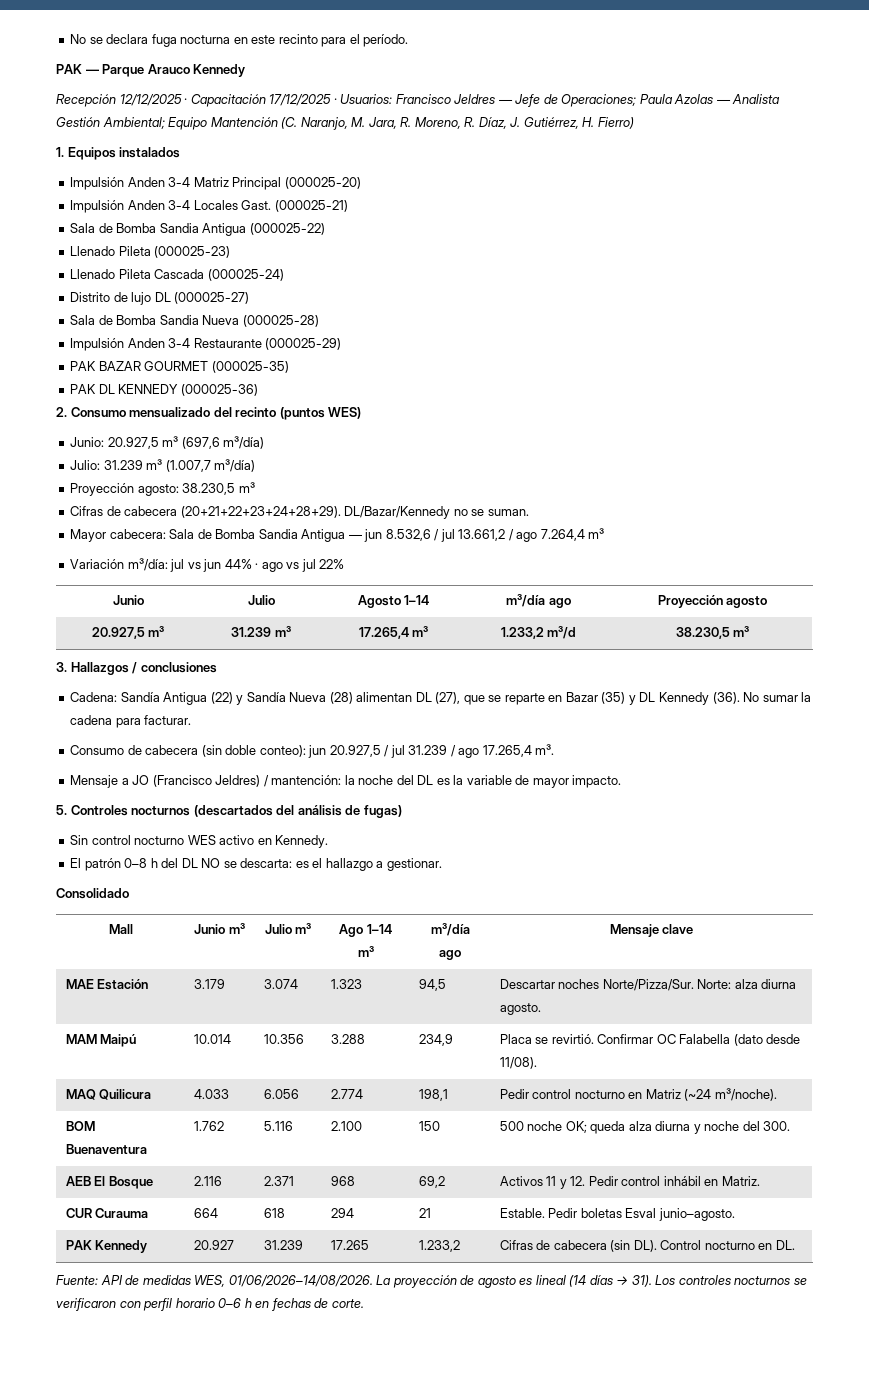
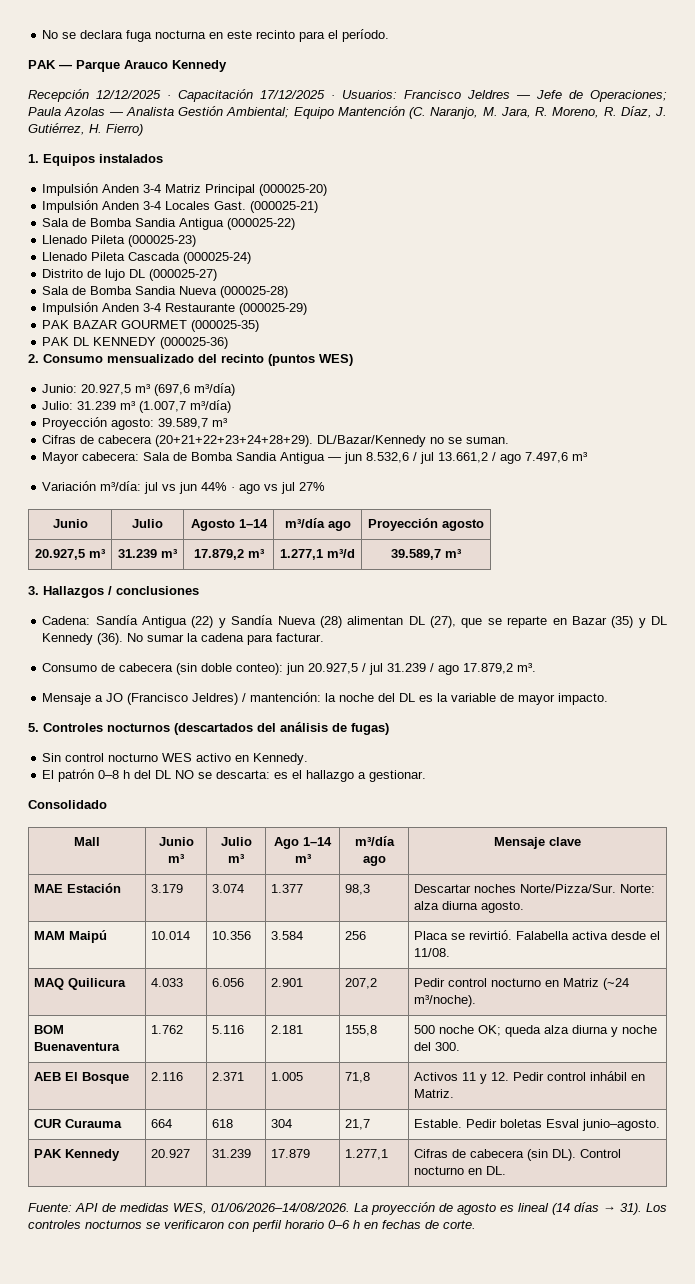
- Proyección agosto: 38.230,5 m³
+ Proyección agosto: 39.589,7 m³
- Mayor cabecera: Sala de Bomba Sandia Antigua — jun 8.532,6 / jul 13.661,2 / ago 7.264,4 m³
+ Mayor cabecera: Sala de Bomba Sandia Antigua — jun 8.532,6 / jul 13.661,2 / ago 7.497,6 m³
- Variación m³/día: jul vs jun 44% · ago vs jul 22%
+ Variación m³/día: jul vs jun 44% · ago vs jul 27%
- 20.927,5 m³ | 31.239 m³ | 17.265,4 m³ | 1.233,2 m³/d | 38.230,5 m³
+ 20.927,5 m³ | 31.239 m³ | 17.879,2 m³ | 1.277,1 m³/d | 39.589,7 m³
- Consumo de cabecera (sin doble conteo): jun 20.927,5 / jul 31.239 / ago 17.265,4 m³.
+ Consumo de cabecera (sin doble conteo): jun 20.927,5 / jul 31.239 / ago 17.879,2 m³.
- MAE Estación | 3.179 | 3.074 | 1.323 | 94,5 | Descartar noches Norte/Pizza/Sur. Norte: alza diurna agosto.
+ MAE Estación | 3.179 | 3.074 | 1.377 | 98,3 | Descartar noches Norte/Pizza/Sur. Norte: alza diurna agosto.
- MAM Maipú | 10.014 | 10.356 | 3.288 | 234,9 | Placa se revirtió. Confirmar OC Falabella (dato desde 11/08).
+ MAM Maipú | 10.014 | 10.356 | 3.584 | 256 | Placa se revirtió. Falabella activa desde el 11/08.
- MAQ Quilicura | 4.033 | 6.056 | 2.774 | 198,1 | Pedir control nocturno en Matriz (~24 m³/noche).
+ MAQ Quilicura | 4.033 | 6.056 | 2.901 | 207,2 | Pedir control nocturno en Matriz (~24 m³/noche).
- BOM Buenaventura | 1.762 | 5.116 | 2.100 | 150 | 500 noche OK; queda alza diurna y noche del 300.
+ BOM Buenaventura | 1.762 | 5.116 | 2.181 | 155,8 | 500 noche OK; queda alza diurna y noche del 300.
- AEB El Bosque | 2.116 | 2.371 | 968 | 69,2 | Activos 11 y 12. Pedir control inhábil en Matriz.
+ AEB El Bosque | 2.116 | 2.371 | 1.005 | 71,8 | Activos 11 y 12. Pedir control inhábil en Matriz.
- CUR Curauma | 664 | 618 | 294 | 21 | Estable. Pedir boletas Esval junio–agosto.
+ CUR Curauma | 664 | 618 | 304 | 21,7 | Estable. Pedir boletas Esval junio–agosto.
- PAK Kennedy | 20.927 | 31.239 | 17.265 | 1.233,2 | Cifras de cabecera (sin DL). Control nocturno en DL.
+ PAK Kennedy | 20.927 | 31.239 | 17.879 | 1.277,1 | Cifras de cabecera (sin DL). Control nocturno en DL.

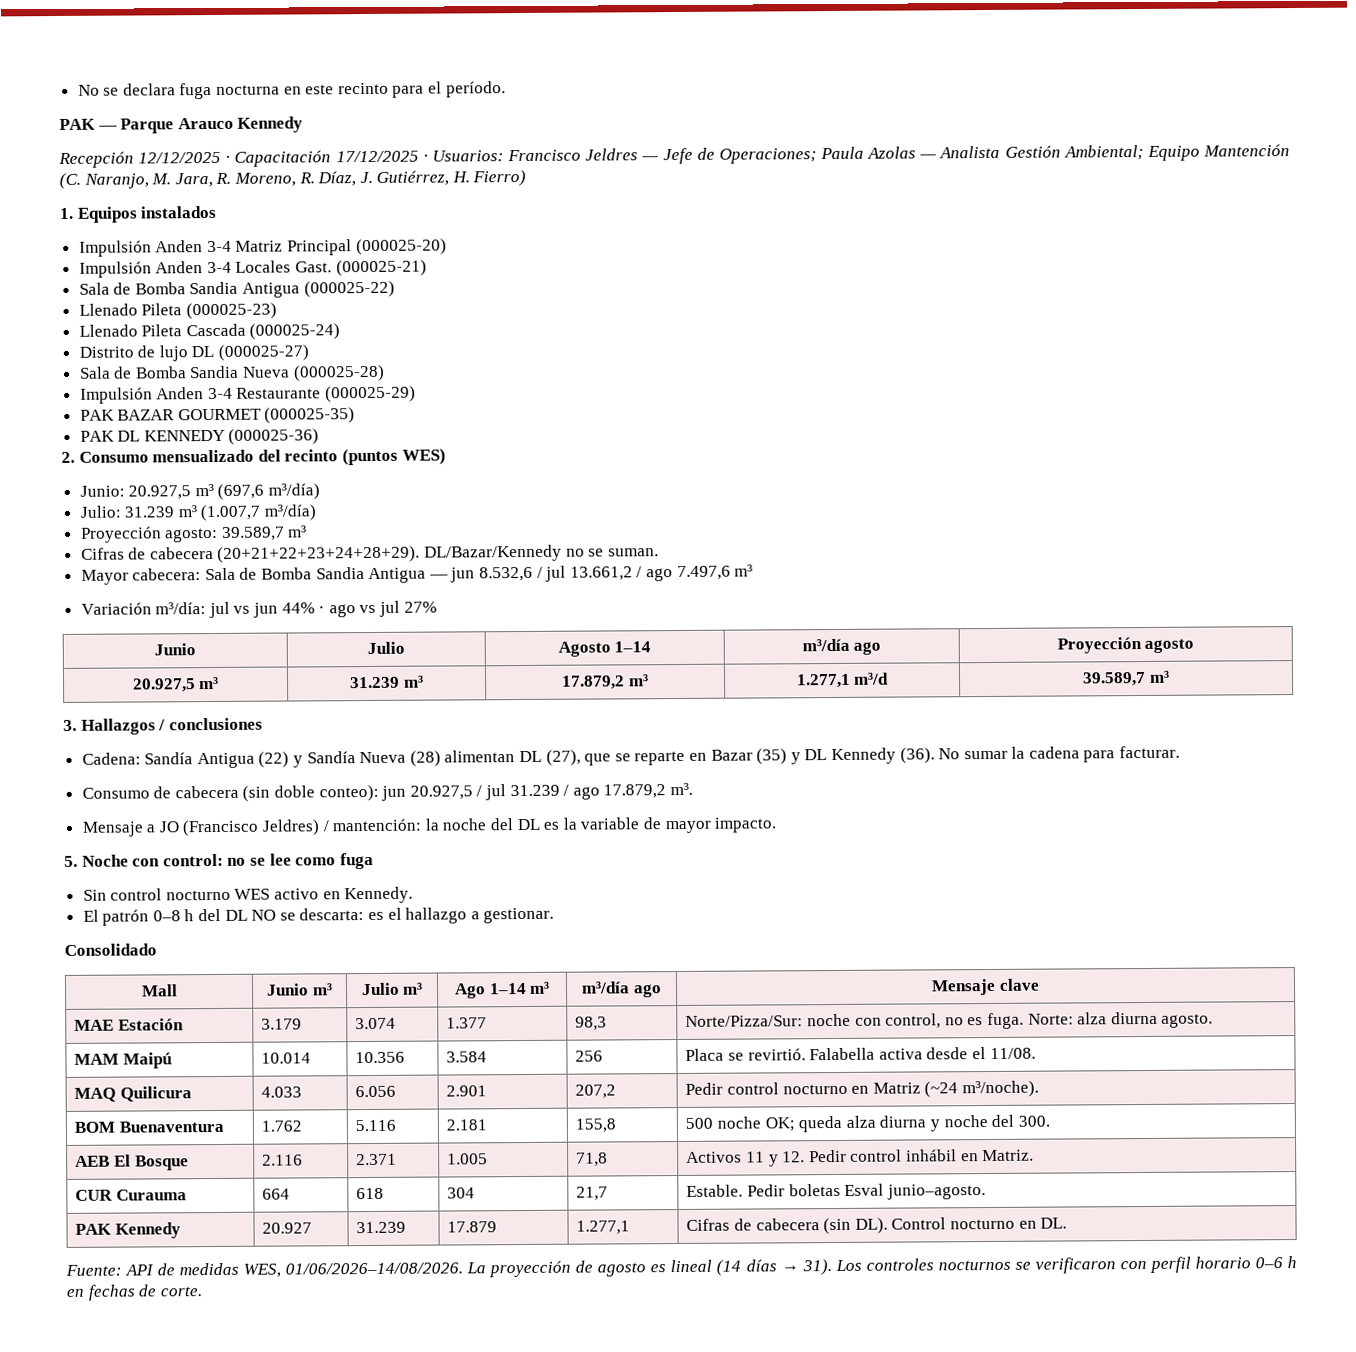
- 5. Controles nocturnos (descartados del análisis de fugas)
+ 5. Noche con control: no se lee como fuga
- MAE Estación | 3.179 | 3.074 | 1.377 | 98,3 | Descartar noches Norte/Pizza/Sur. Norte: alza diurna agosto.
+ MAE Estación | 3.179 | 3.074 | 1.377 | 98,3 | Norte/Pizza/Sur: noche con control, no es fuga. Norte: alza diurna agosto.

